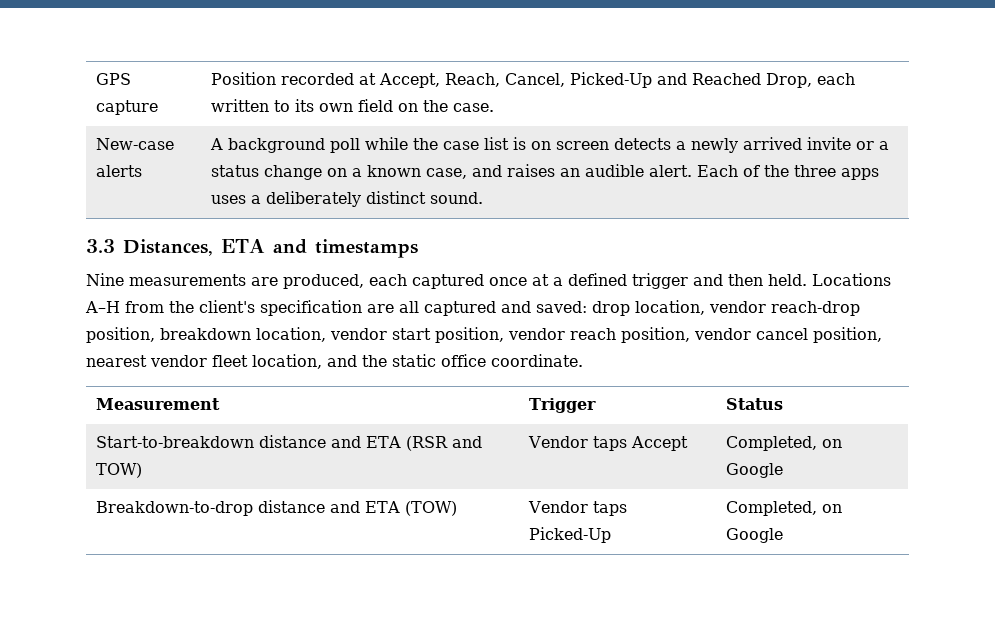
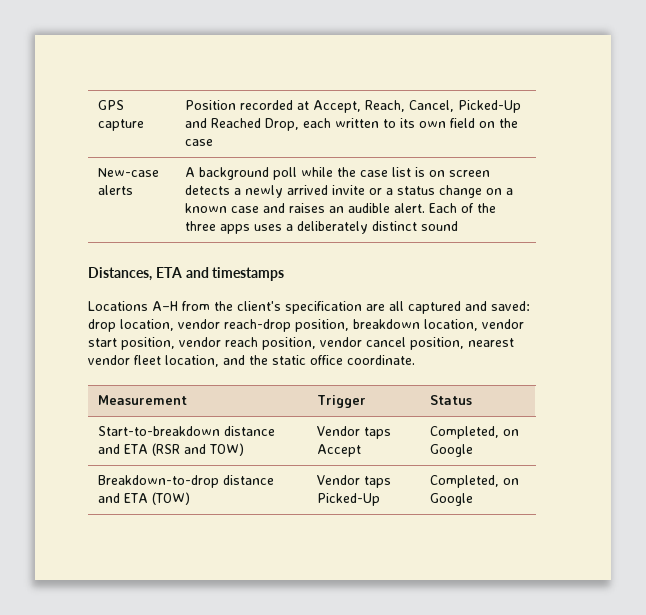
- GPS capture | Position recorded at Accept, Reach, Cancel, Picked-Up and Reached Drop, each written to its own field on the case.
+ GPS capture | Position recorded at Accept, Reach, Cancel, Picked-Up and Reached Drop, each written to its own field on the case
- New-case alerts | A background poll while the case list is on screen detects a newly arrived invite or a status change on a known case, and raises an audible alert. Each of the three apps uses a deliberately distinct sound.
- 3.3 Distances, ETA and timestamps
+ New-case alerts | A background poll while the case list is on screen detects a newly arrived invite or a status change on a known case and raises an audible alert. Each of the three apps uses a deliberately distinct sound
+ Distances, ETA and timestamps
- Nine measurements are produced, each captured once at a defined trigger and then held.

